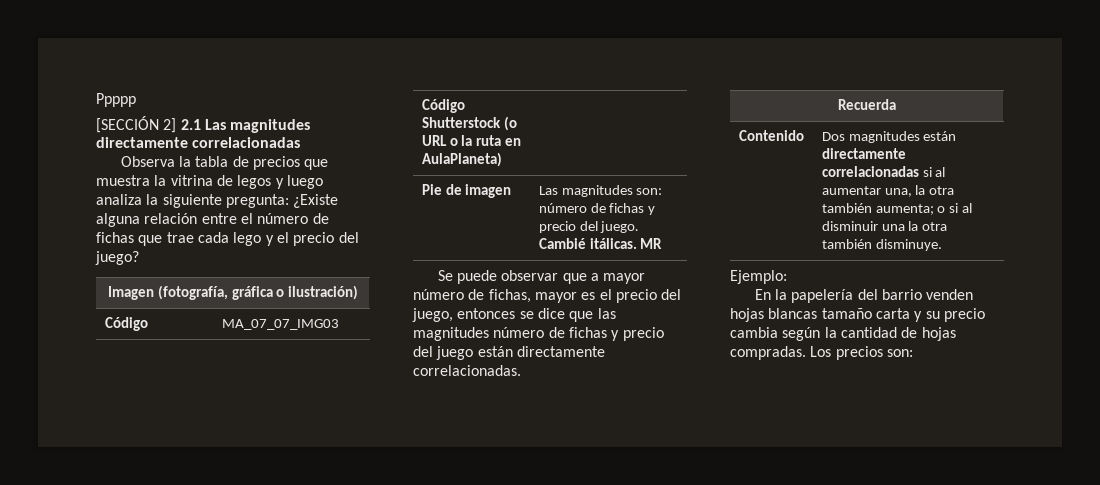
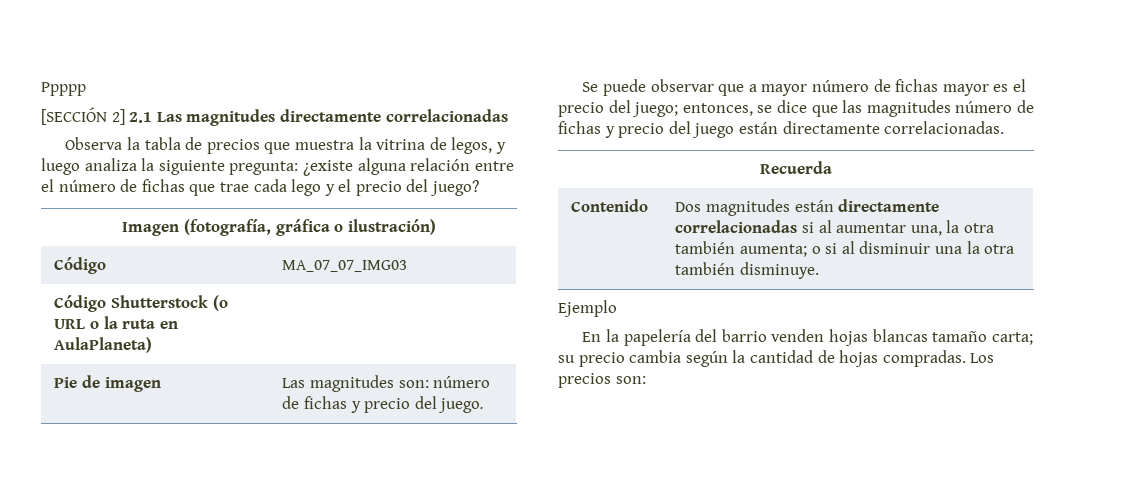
- Observa la tabla de precios que muestra la vitrina de legos y luego analiza la siguiente pregunta: ¿Existe alguna relación entre el número de fichas que trae cada lego y el precio del juego?
+ Observa la tabla de precios que muestra la vitrina de legos, y luego analiza la siguiente pregunta: ¿existe alguna relación entre el número de fichas que trae cada lego y el precio del juego?
- Pie de imagen | Las magnitudes son: número de fichas y precio del juego. Cambié itálicas. MR
+ Pie de imagen | Las magnitudes son: número de fichas y precio del juego.
- Se puede observar que a mayor número de fichas, mayor es el precio del juego, entonces se dice que las magnitudes número de fichas y precio del juego están directamente correlacionadas.
+ Se puede observar que a mayor número de fichas mayor es el precio del juego; entonces, se dice que las magnitudes número de fichas y precio del juego están directamente correlacionadas.
- Ejemplo:
+ Ejemplo
- En la papelería del barrio venden hojas blancas tamaño carta y su precio cambia según la cantidad de hojas compradas.
+ En la papelería del barrio venden hojas blancas tamaño carta; su precio cambia según la cantidad de hojas compradas.

